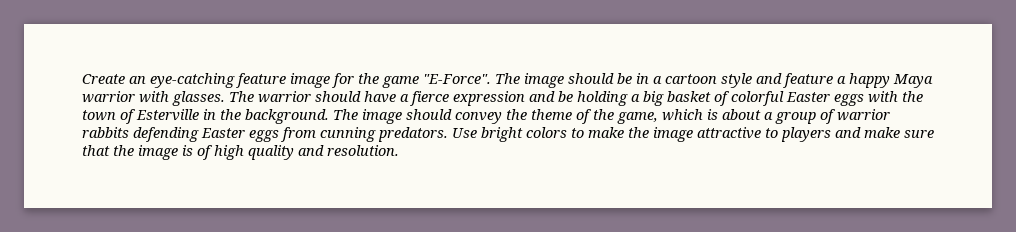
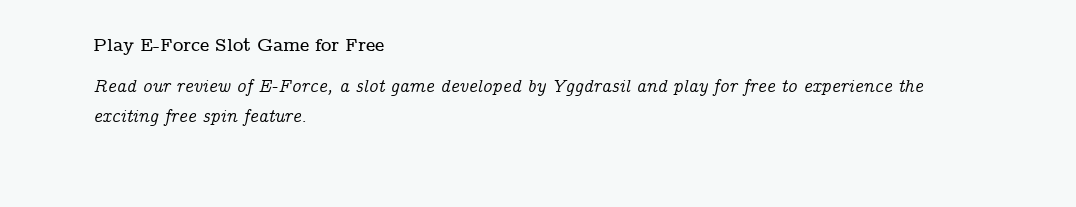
- Create an eye-catching feature image for the game "E-Force". The image should be in a cartoon style and feature a happy Maya warrior with glasses. The warrior should have a fierce expression and be holding a big basket of colorful Easter eggs with the town of Esterville in the background. The image should convey the theme of the game, which is about a group of warrior rabbits defending Easter eggs from cunning predators. Use bright colors to make the image attractive to players and make sure that the image is of high quality and resolution.
+ Play E-Force Slot Game for Free
+ Read our review of E-Force, a slot game developed by Yggdrasil and play for free to experience the exciting free spin feature.

